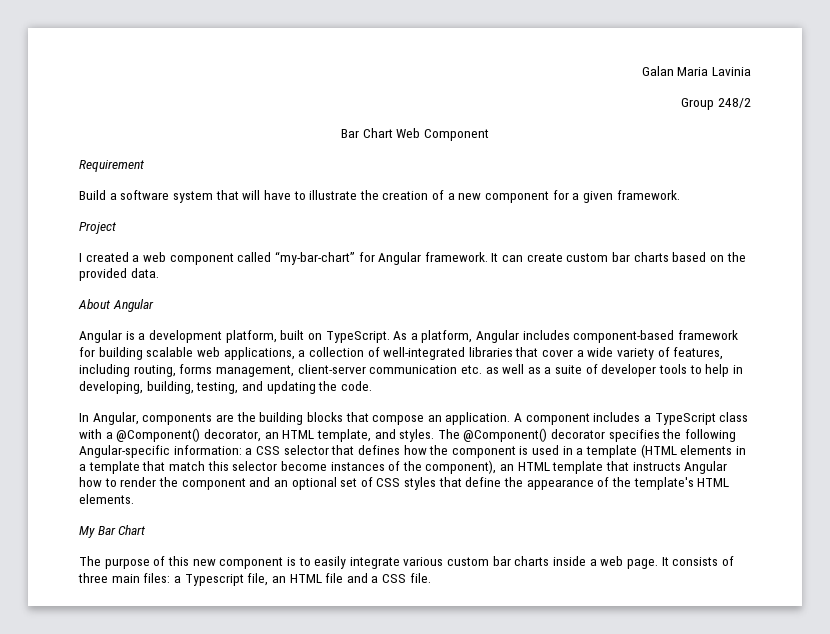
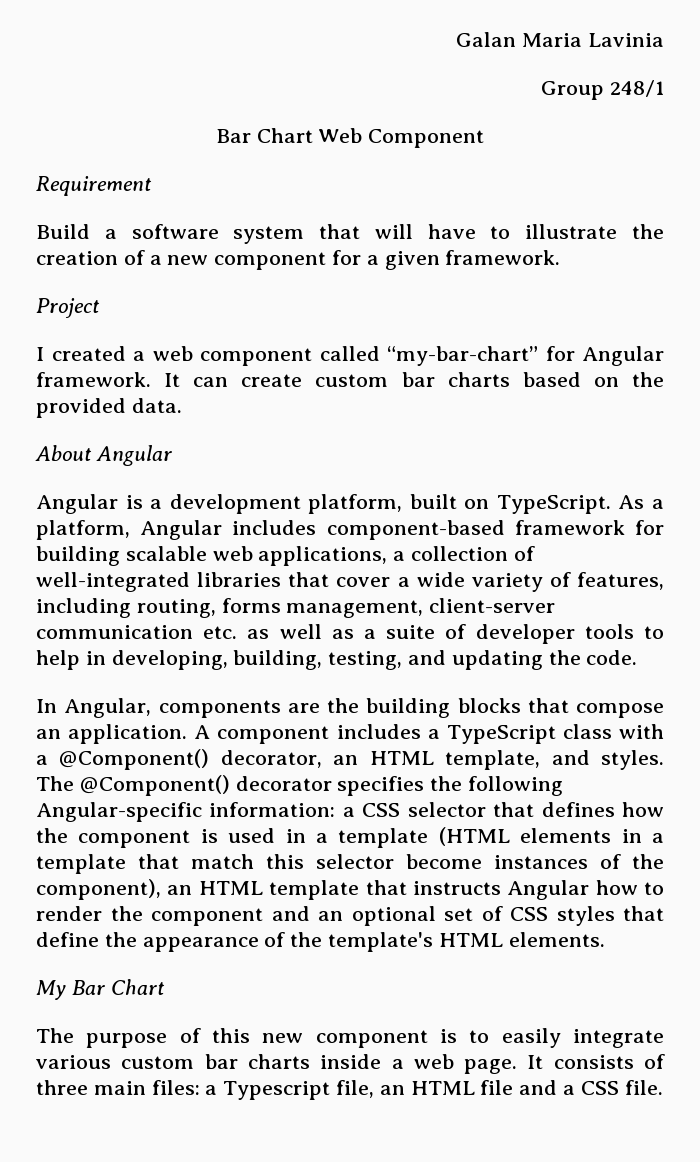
- Group 248/2
+ Group 248/1

